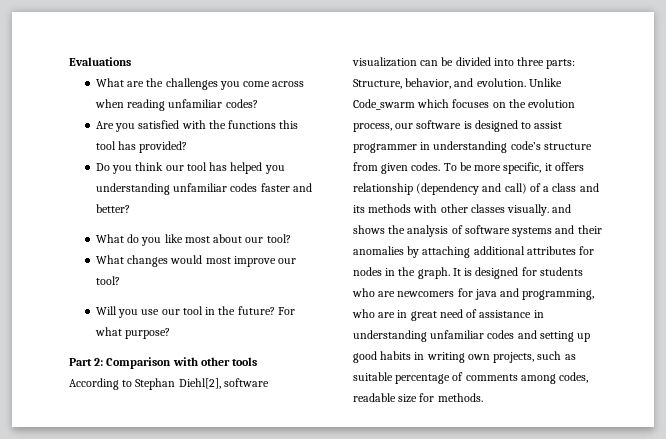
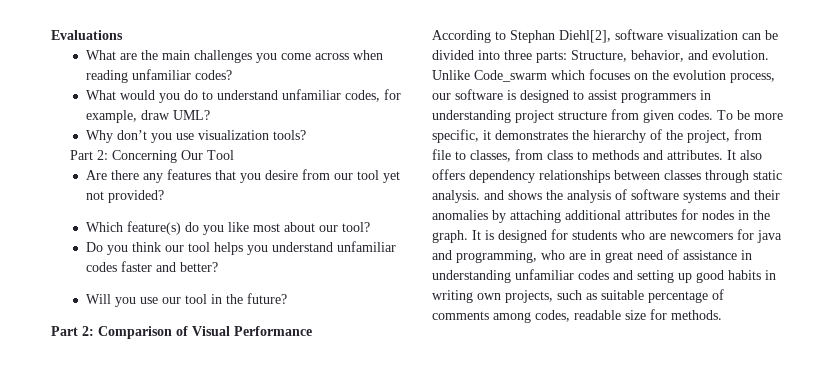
- What are the challenges you come across when reading unfamiliar codes?
+ What are the main challenges you come across when reading unfamiliar codes?
- Are you satisfied with the functions this tool has provided?
- Do you think our tool has helped you understanding unfamiliar codes faster and better?
- What do you like most about our tool?
+ What would you do to understand unfamiliar codes, for example, draw UML?
+ Why don’t you use visualization tools?
+ Part 2: Concerning Our Tool
+ Are there any features that you desire from our tool yet not provided?
+ Which feature(s) do you like most about our tool?
- What changes would most improve our tool?
+ Do you think our tool helps you understand unfamiliar codes faster and better?
- For what purpose?
- Part 2: Comparison with other tools
+ Part 2: Comparison of Visual Performance
- Unlike Code_swarm which focuses on the evolution process, our software is designed to assist programmer in understanding code’s structure from given codes.
+ Unlike Code_swarm which focuses on the evolution process, our software is designed to assist programmers in understanding project structure from given codes.
- To be more specific, it offers relationship (dependency and call) of a class and its methods with other classes visually. and shows the analysis of software systems and their anomalies by attaching additional attributes for nodes in the graph.
+ To be more specific, it demonstrates the hierarchy of the project, from file to classes, from class to methods and attributes. It also offers dependency relationships between classes through static analysis. and shows the analysis of software systems and their anomalies by attaching additional attributes for nodes in the graph.

